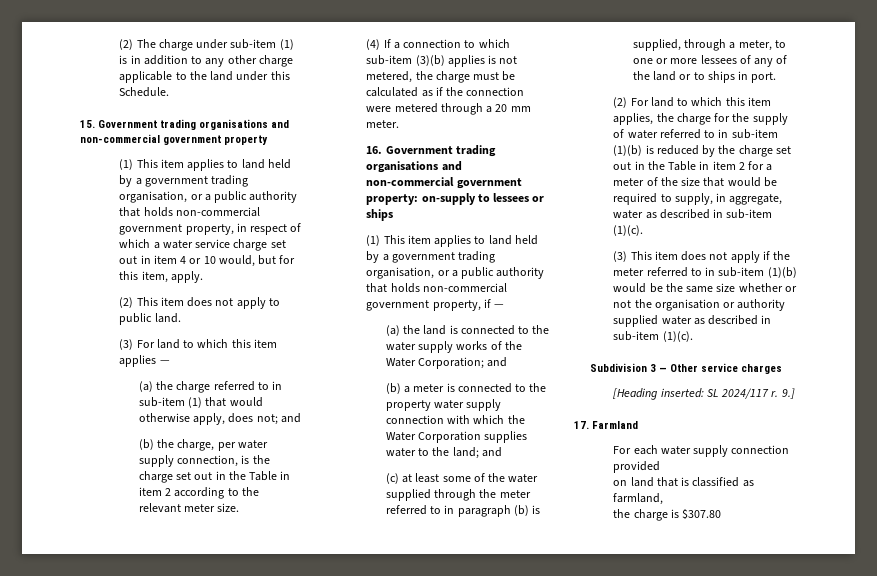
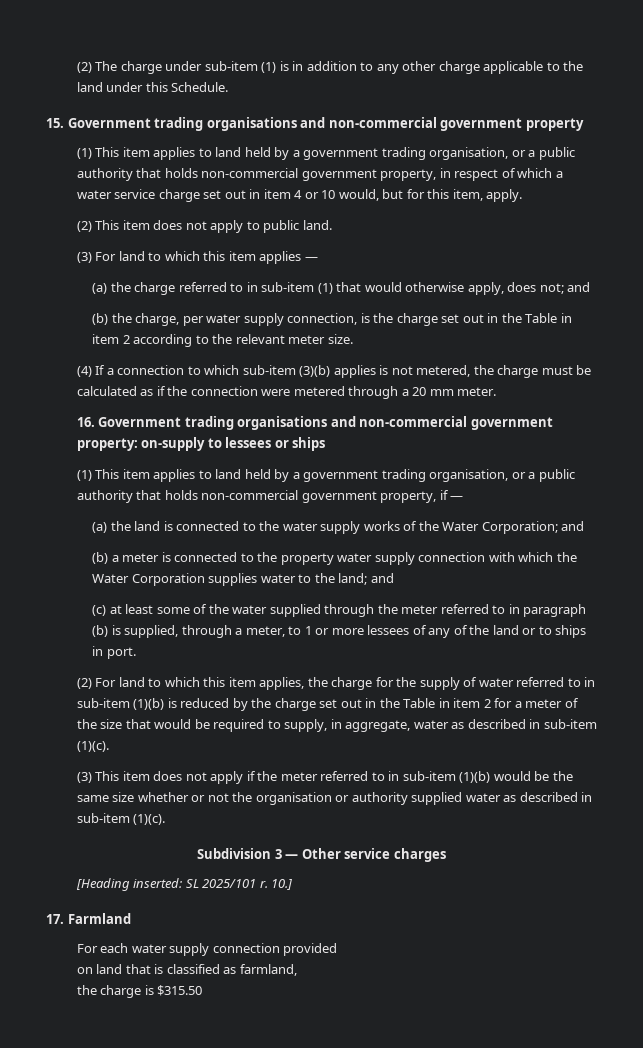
- (c) at least some of the water supplied through the meter referred to in paragraph (b) is supplied, through a meter, to one or more lessees of any of the land or to ships in port.
+ (c) at least some of the water supplied through the meter referred to in paragraph (b) is supplied, through a meter, to 1 or more lessees of any of the land or to ships in port.
- [Heading inserted: SL 2024/117 r. 9.]
+ [Heading inserted: SL 2025/101 r. 10.]
- the charge is $307.80
+ the charge is $315.50

